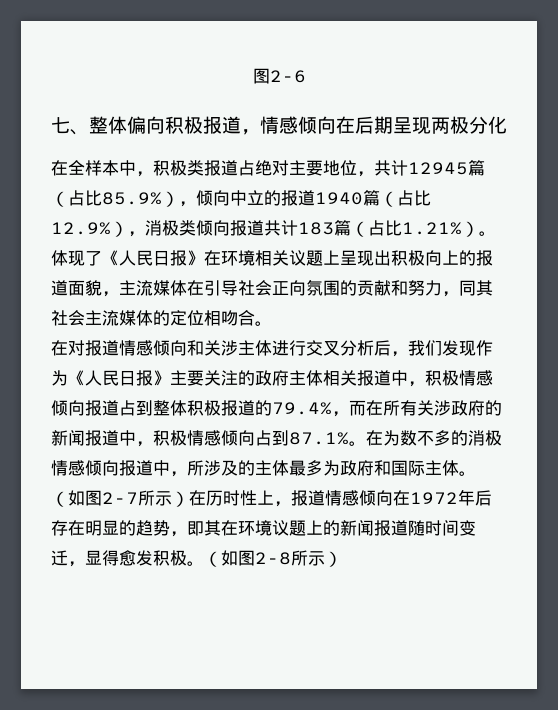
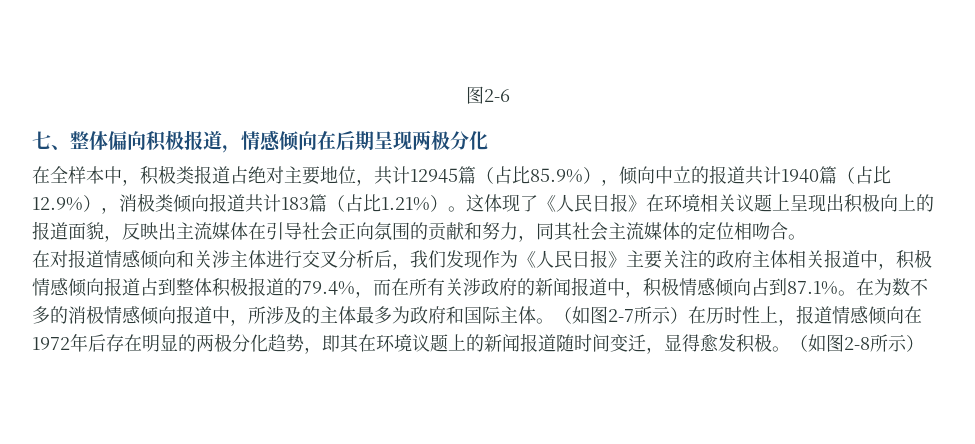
- 在全样本中，积极类报道占绝对主要地位，共计12945篇（占比85.9%），倾向中立的报道1940篇（占比12.9%），消极类倾向报道共计183篇（占比1.21%）。
+ 在全样本中，积极类报道占绝对主要地位，共计12945篇（占比85.9%），倾向中立的报道共计1940篇（占比12.9%），消极类倾向报道共计183篇（占比1.21%）。
- 体现了《人民日报》在环境相关议题上呈现出积极向上的报道面貌，主流媒体在引导社会正向氛围的贡献和努力，同其社会主流媒体的定位相吻合。
+ 这体现了《人民日报》在环境相关议题上呈现出积极向上的报道面貌，反映出主流媒体在引导社会正向氛围的贡献和努力，同其社会主流媒体的定位相吻合。
- （如图2-7所示）在历时性上，报道情感倾向在1972年后存在明显的趋势，即其在环境议题上的新闻报道随时间变迁，显得愈发积极。
+ （如图2-7所示）在历时性上，报道情感倾向在1972年后存在明显的两极分化趋势，即其在环境议题上的新闻报道随时间变迁，显得愈发积极。

